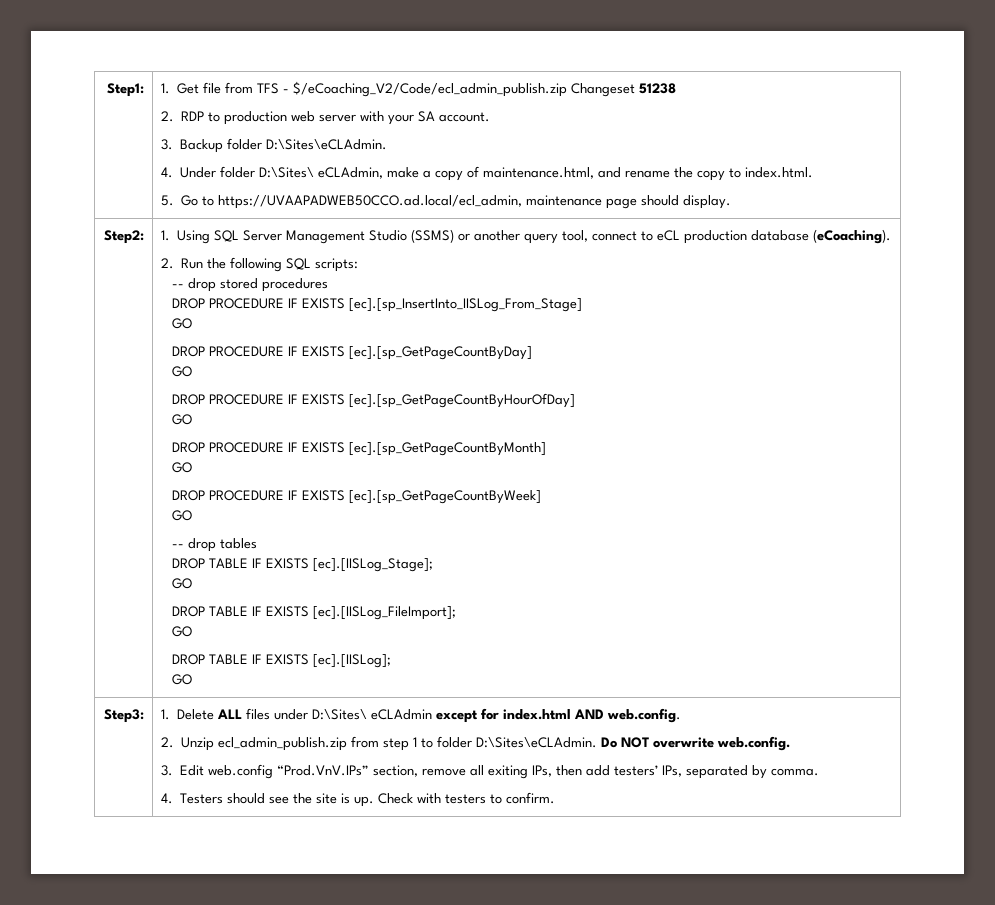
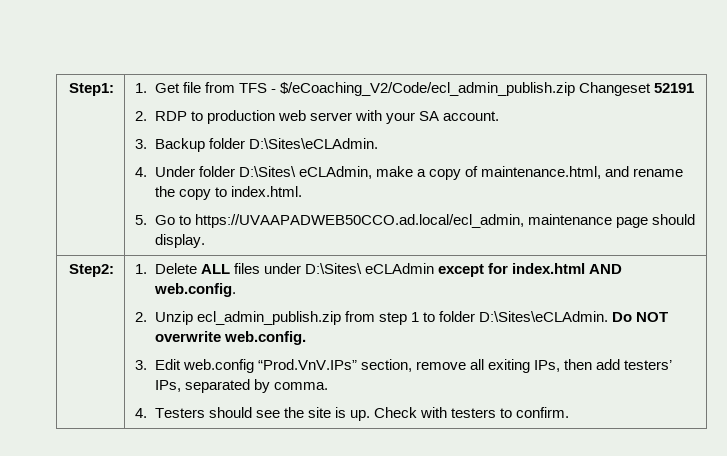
- 1. Get file from TFS - $/eCoaching_V2/Code/ecl_admin_publish.zip Changeset 51238
+ 1. Get file from TFS - $/eCoaching_V2/Code/ecl_admin_publish.zip Changeset 52191
- 1. Using SQL Server Management Studio (SSMS) or another query tool, connect to eCL production database (eCoaching).
- 2. Run the following SQL scripts:
- -- drop stored procedures
- DROP PROCEDURE IF EXISTS [ec].[sp_InsertInto_IISLog_From_Stage]
- GO
- DROP PROCEDURE IF EXISTS [ec].[sp_GetPageCountByDay]
- GO
- DROP PROCEDURE IF EXISTS [ec].[sp_GetPageCountByHourOfDay]
- GO
- DROP PROCEDURE IF EXISTS [ec].[sp_GetPageCountByMonth]
- GO
- DROP PROCEDURE IF EXISTS [ec].[sp_GetPageCountByWeek]
- GO
- -- drop tables
- DROP TABLE IF EXISTS [ec].[IISLog_Stage];
- GO
- DROP TABLE IF EXISTS [ec].[IISLog_FileImport];
- GO
- DROP TABLE IF EXISTS [ec].[IISLog];
- GO
- Step3:

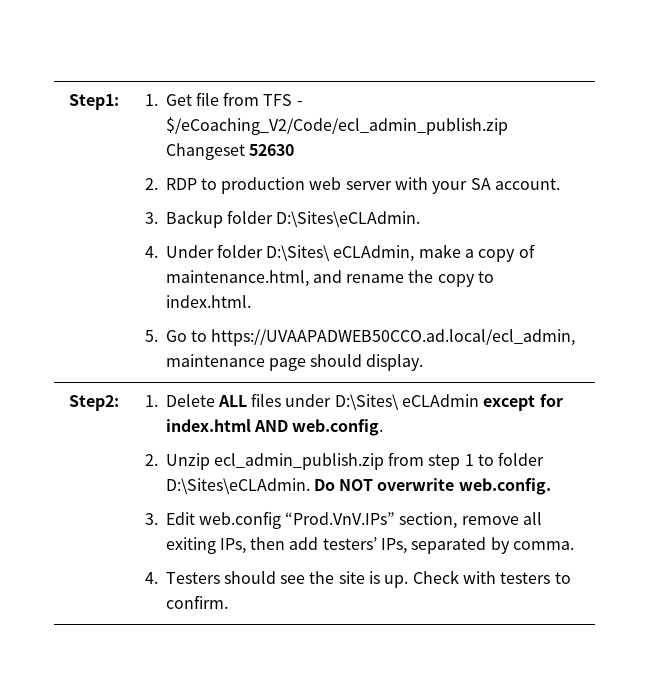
- 1. Get file from TFS - $/eCoaching_V2/Code/ecl_admin_publish.zip Changeset 52191
+ 1. Get file from TFS - $/eCoaching_V2/Code/ecl_admin_publish.zip Changeset 52630

